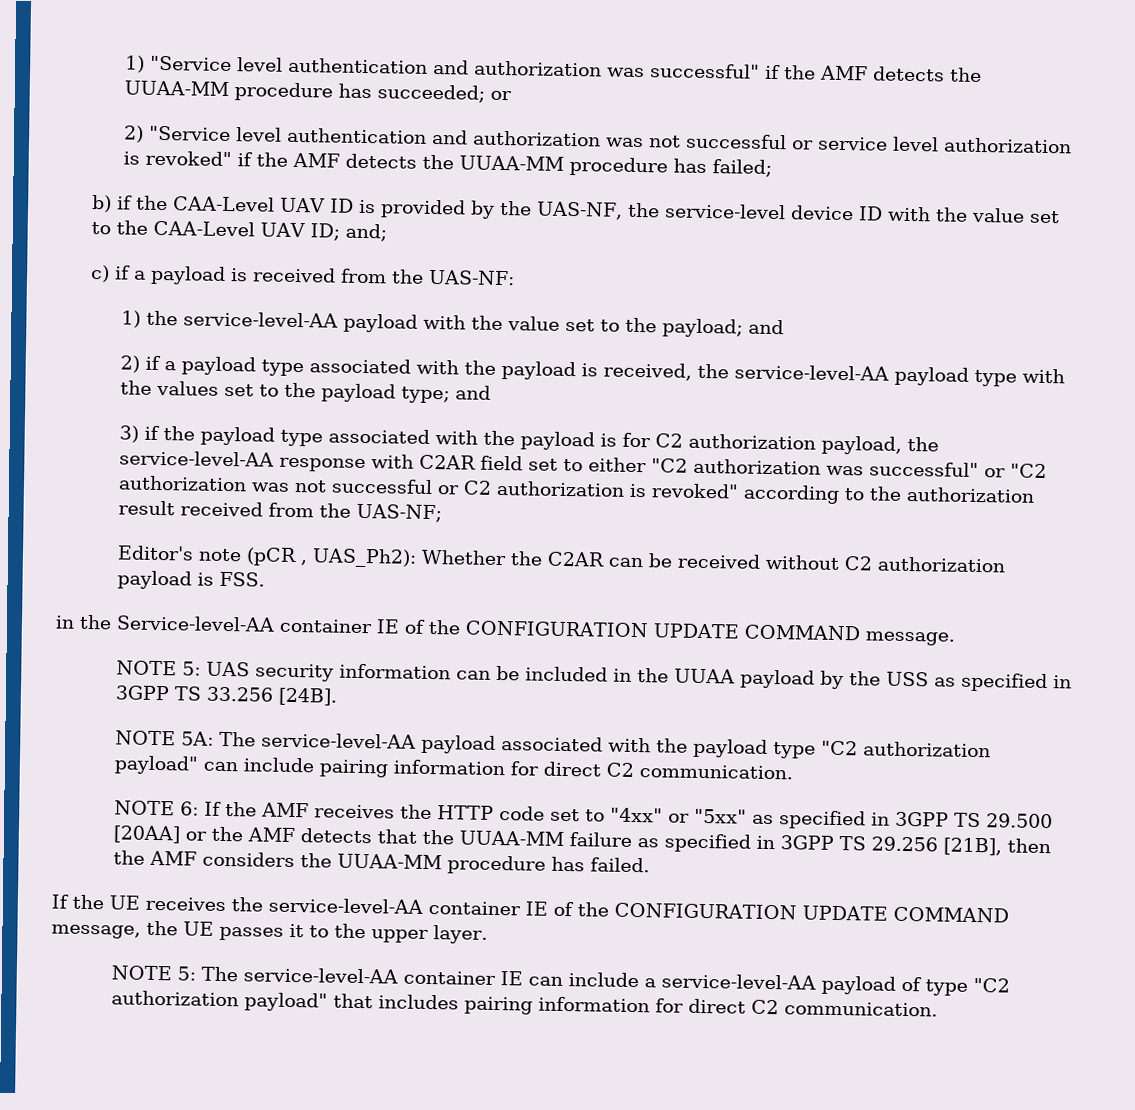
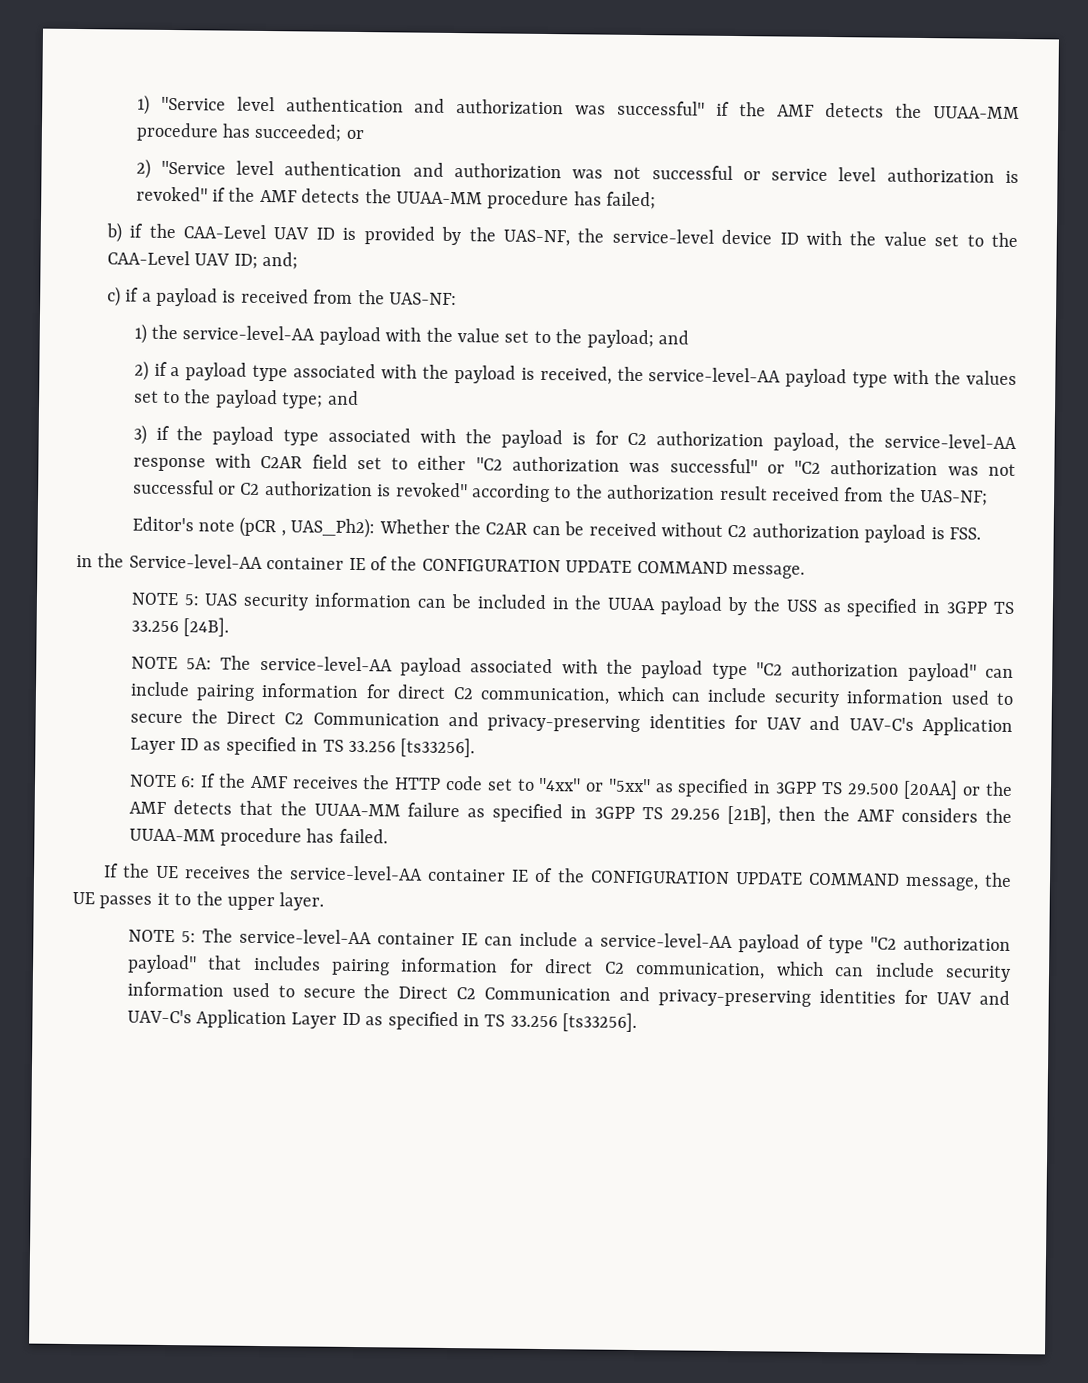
- NOTE 5A: The service-level-AA payload associated with the payload type "C2 authorization payload" can include pairing information for direct C2 communication.
+ NOTE 5A: The service-level-AA payload associated with the payload type "C2 authorization payload" can include pairing information for direct C2 communication, which can include security information used to secure the Direct C2 Communication and privacy-preserving identities for UAV and UAV-C's Application Layer ID as specified in TS 33.256 [ts33256].
- NOTE 5: The service-level-AA container IE can include a service-level-AA payload of type "C2 authorization payload" that includes pairing information for direct C2 communication.
+ NOTE 5: The service-level-AA container IE can include a service-level-AA payload of type "C2 authorization payload" that includes pairing information for direct C2 communication, which can include security information used to secure the Direct C2 Communication and privacy-preserving identities for UAV and UAV-C's Application Layer ID as specified in TS 33.256 [ts33256].

